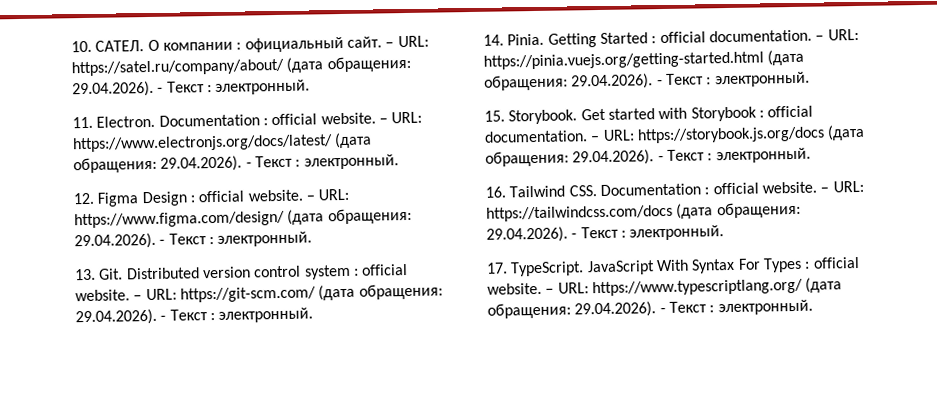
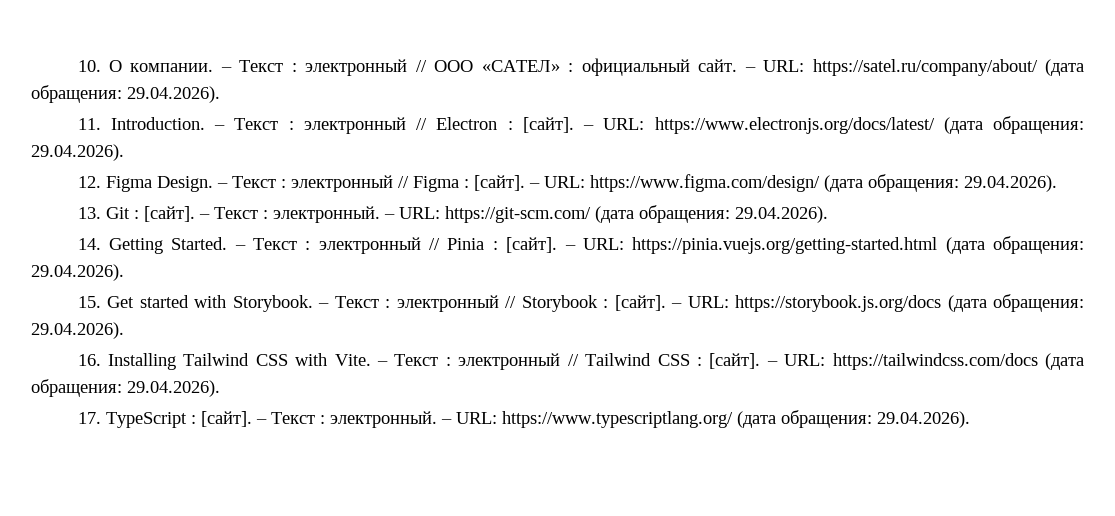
- 10. САТЕЛ. О компании : официальный сайт.
+ 10. О компании. – Текст : электронный // ООО «САТЕЛ» : официальный сайт.
- – URL: https://satel.ru/company/about/ (дата обращения: 29.04.2026). - Текст : электронный.
- 11. Electron. Documentation : official website.
+ – URL: https://satel.ru/company/about/ (дата обращения: 29.04.2026).
+ 11. Introduction. – Текст : электронный // Electron : [сайт].
- – URL: https://www.electronjs.org/docs/latest/ (дата обращения: 29.04.2026). - Текст : электронный.
- 12. Figma Design : official website.
+ – URL: https://www.electronjs.org/docs/latest/ (дата обращения: 29.04.2026).
+ 12. Figma Design. – Текст : электронный // Figma : [сайт].
- – URL: https://www.figma.com/design/ (дата обращения: 29.04.2026). - Текст : электронный.
- 13. Git. Distributed version control system : official website.
+ – URL: https://www.figma.com/design/ (дата обращения: 29.04.2026).
+ 13. Git : [сайт]. – Текст : электронный.
- – URL: https://git-scm.com/ (дата обращения: 29.04.2026). - Текст : электронный.
- 14. Pinia. Getting Started : official documentation.
+ – URL: https://git-scm.com/ (дата обращения: 29.04.2026).
+ 14. Getting Started. – Текст : электронный // Pinia : [сайт].
- – URL: https://pinia.vuejs.org/getting-started.html (дата обращения: 29.04.2026). - Текст : электронный.
- 15. Storybook. Get started with Storybook : official documentation.
+ – URL: https://pinia.vuejs.org/getting-started.html (дата обращения: 29.04.2026).
+ 15. Get started with Storybook. – Текст : электронный // Storybook : [сайт].
- – URL: https://storybook.js.org/docs (дата обращения: 29.04.2026). - Текст : электронный.
- 16. Tailwind CSS. Documentation : official website.
+ – URL: https://storybook.js.org/docs (дата обращения: 29.04.2026).
+ 16. Installing Tailwind CSS with Vite. – Текст : электронный // Tailwind CSS : [сайт].
- – URL: https://tailwindcss.com/docs (дата обращения: 29.04.2026). - Текст : электронный.
- 17. TypeScript. JavaScript With Syntax For Types : official website.
+ – URL: https://tailwindcss.com/docs (дата обращения: 29.04.2026).
+ 17. TypeScript : [сайт]. – Текст : электронный.
- – URL: https://www.typescriptlang.org/ (дата обращения: 29.04.2026). - Текст : электронный.
+ – URL: https://www.typescriptlang.org/ (дата обращения: 29.04.2026).

